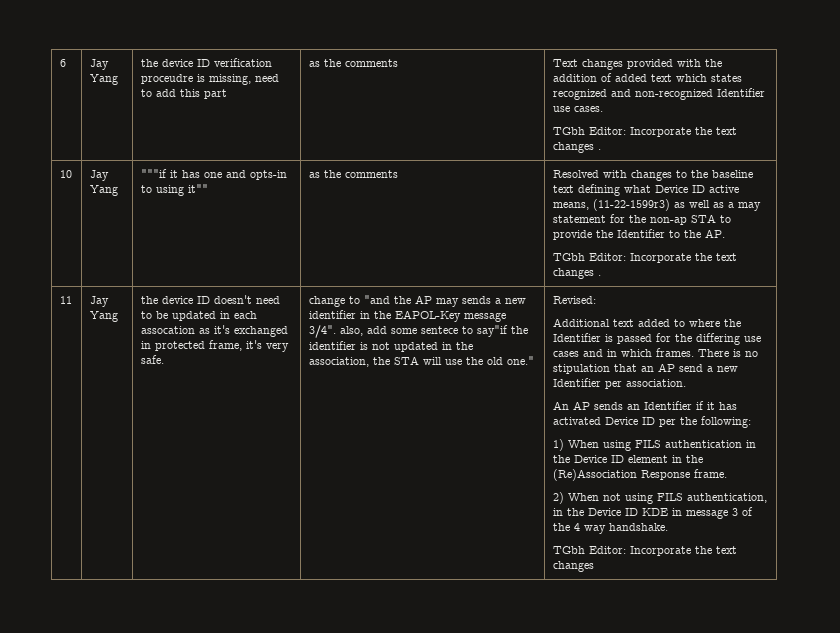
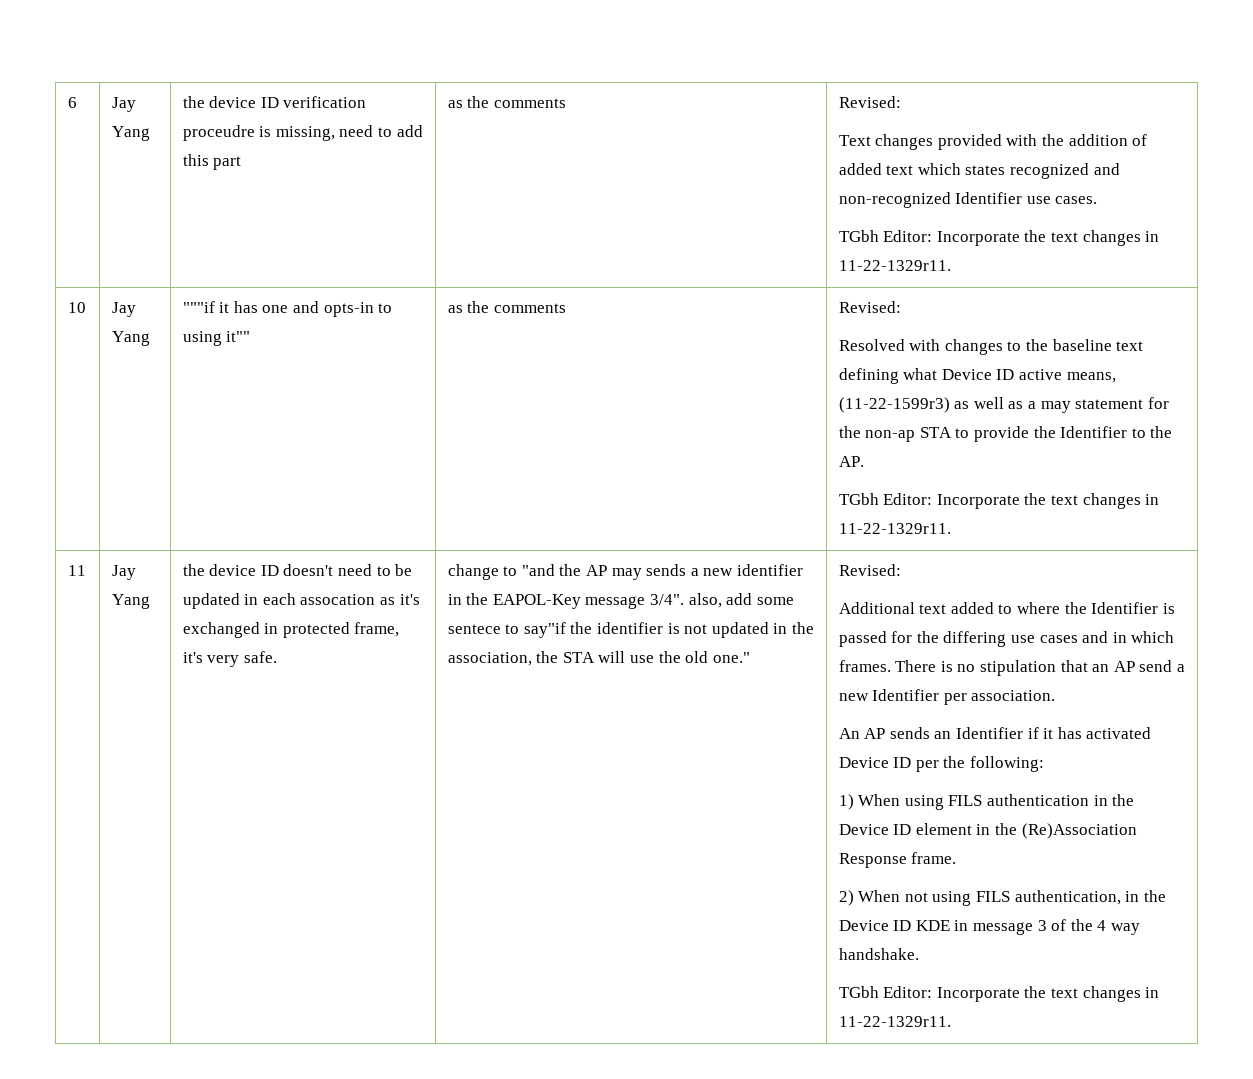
- the device ID verification proceudre is missing, need to add this part | as the comments
+ the device ID verification proceudre is missing, need to add this part | as the comments | Revised:
  Text changes provided with the addition of added text which states recognized and non-recognized Identifier use cases.
- TGbh Editor: Incorporate the text changes .
+ TGbh Editor: Incorporate the text changes in 11-22-1329r11.
- """if it has one and opts-in to using it"" | as the comments
+ """if it has one and opts-in to using it"" | as the comments | Revised:
  Resolved with changes to the baseline text defining what Device ID active means, (11-22-1599r3) as well as a may statement for the non-ap STA to provide the Identifier to the AP.
- TGbh Editor: Incorporate the text changes .
+ TGbh Editor: Incorporate the text changes in 11-22-1329r11.
  2) When not using FILS authentication, in the Device ID KDE in message 3 of the 4 way handshake.
- TGbh Editor: Incorporate the text changes
+ TGbh Editor: Incorporate the text changes in 11-22-1329r11.

